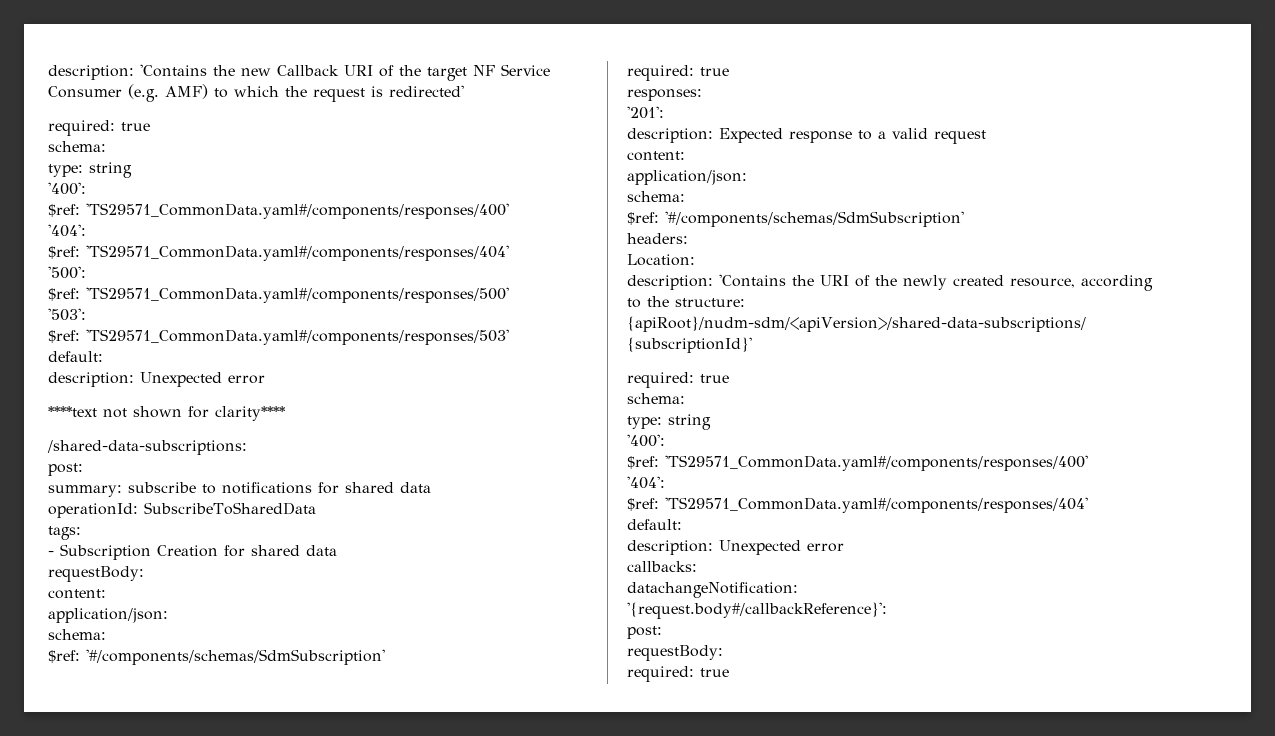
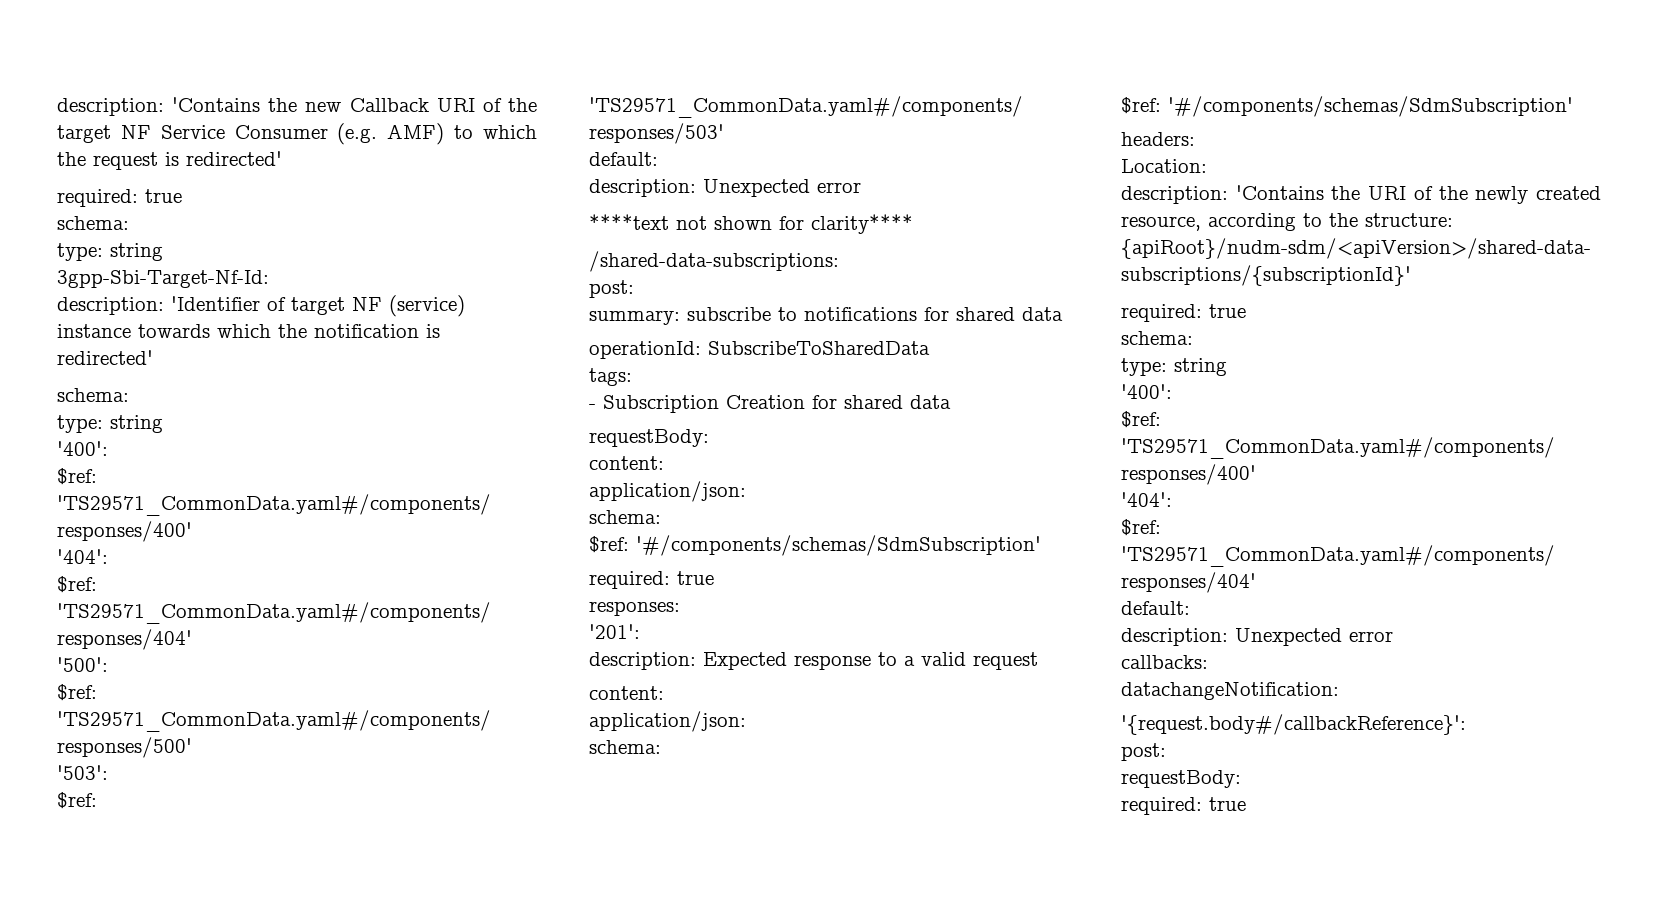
+ 3gpp-Sbi-Target-Nf-Id:
+ description: 'Identifier of target NF (service) instance towards which the notification is redirected'
+ schema:
+ type: string

